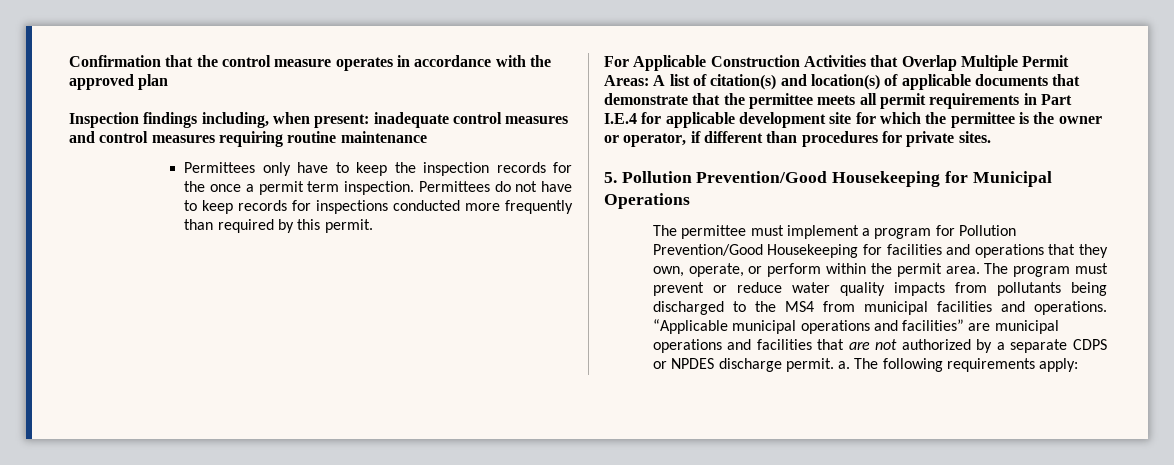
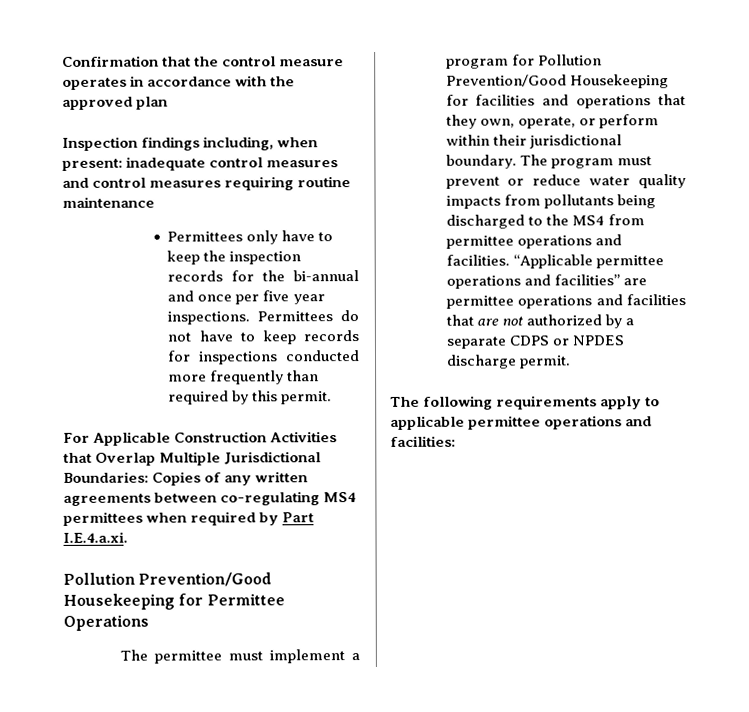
- Permittees only have to keep the inspection records for the once a permit term inspection.
+ Permittees only have to keep the inspection records for the bi-annual and once per five year inspections.
- For Applicable Construction Activities that Overlap Multiple Permit Areas: A list of citation(s) and location(s) of applicable documents that demonstrate that the permittee meets all permit requirements in Part I.E.4 for applicable development site for which the permittee is the owner or operator, if different than procedures for private sites.
- 5. Pollution Prevention/Good Housekeeping for Municipal Operations
+ For Applicable Construction Activities that Overlap Multiple Jurisdictional Boundaries: Copies of any written agreements between co-regulating MS4 permittees when required by Part I.E.4.a.xi.
+ Pollution Prevention/Good Housekeeping for Permittee Operations
- The permittee must implement a program for Pollution Prevention/Good Housekeeping for facilities and operations that they own, operate, or perform within the permit area.
+ The permittee must implement a program for Pollution Prevention/Good Housekeeping for facilities and operations that they own, operate, or perform within their jurisdictional boundary.
- The program must prevent or reduce water quality impacts from pollutants being discharged to the MS4 from municipal facilities and operations. “Applicable municipal operations and facilities” are municipal operations and facilities that are not authorized by a separate CDPS or NPDES discharge permit. a. The following requirements apply:
+ The program must prevent or reduce water quality impacts from pollutants being discharged to the MS4 from permittee operations and facilities. “Applicable permittee operations and facilities” are permittee operations and facilities that are not authorized by a separate CDPS or NPDES discharge permit.
+ The following requirements apply to applicable permittee operations and facilities:

